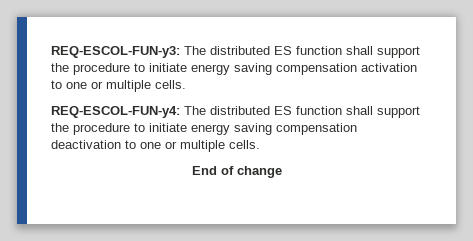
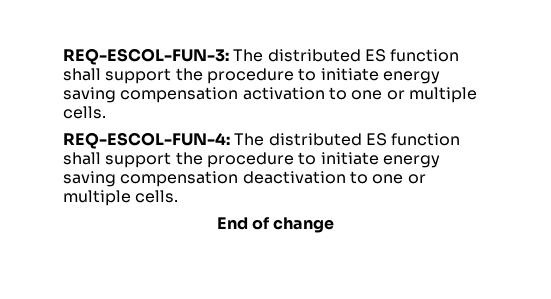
- REQ-ESCOL-FUN-y3: The distributed ES function shall support the procedure to initiate energy saving compensation activation to one or multiple cells.
+ REQ-ESCOL-FUN-3: The distributed ES function shall support the procedure to initiate energy saving compensation activation to one or multiple cells.
- REQ-ESCOL-FUN-y4: The distributed ES function shall support the procedure to initiate energy saving compensation deactivation to one or multiple cells.
+ REQ-ESCOL-FUN-4: The distributed ES function shall support the procedure to initiate energy saving compensation deactivation to one or multiple cells.

